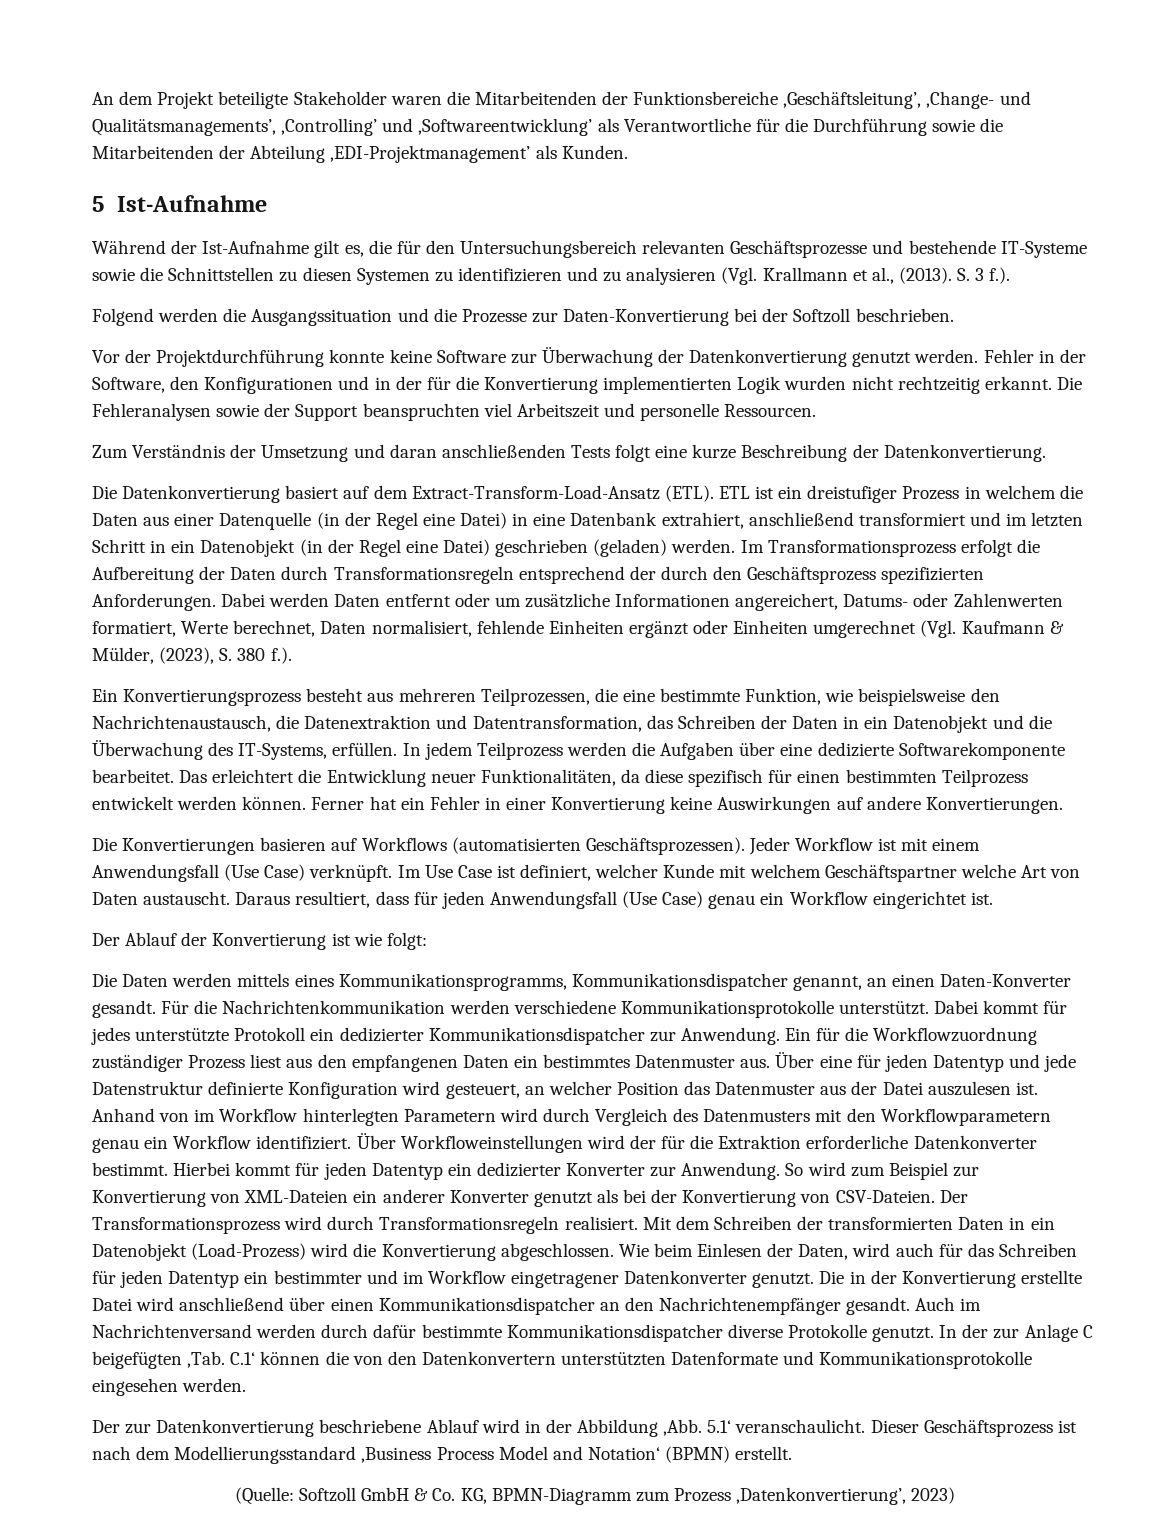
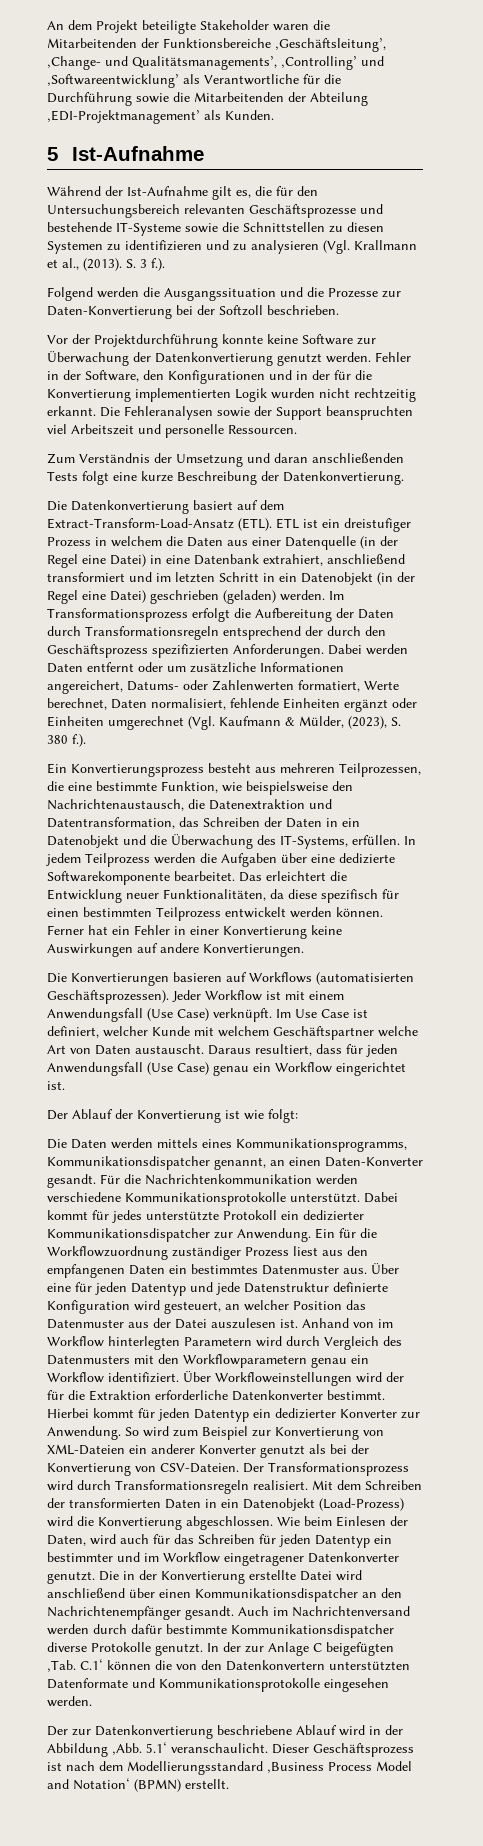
- (Quelle: Softzoll GmbH & Co. KG, BPMN-Diagramm zum Prozess ‚Datenkonvertierung’, 2023)

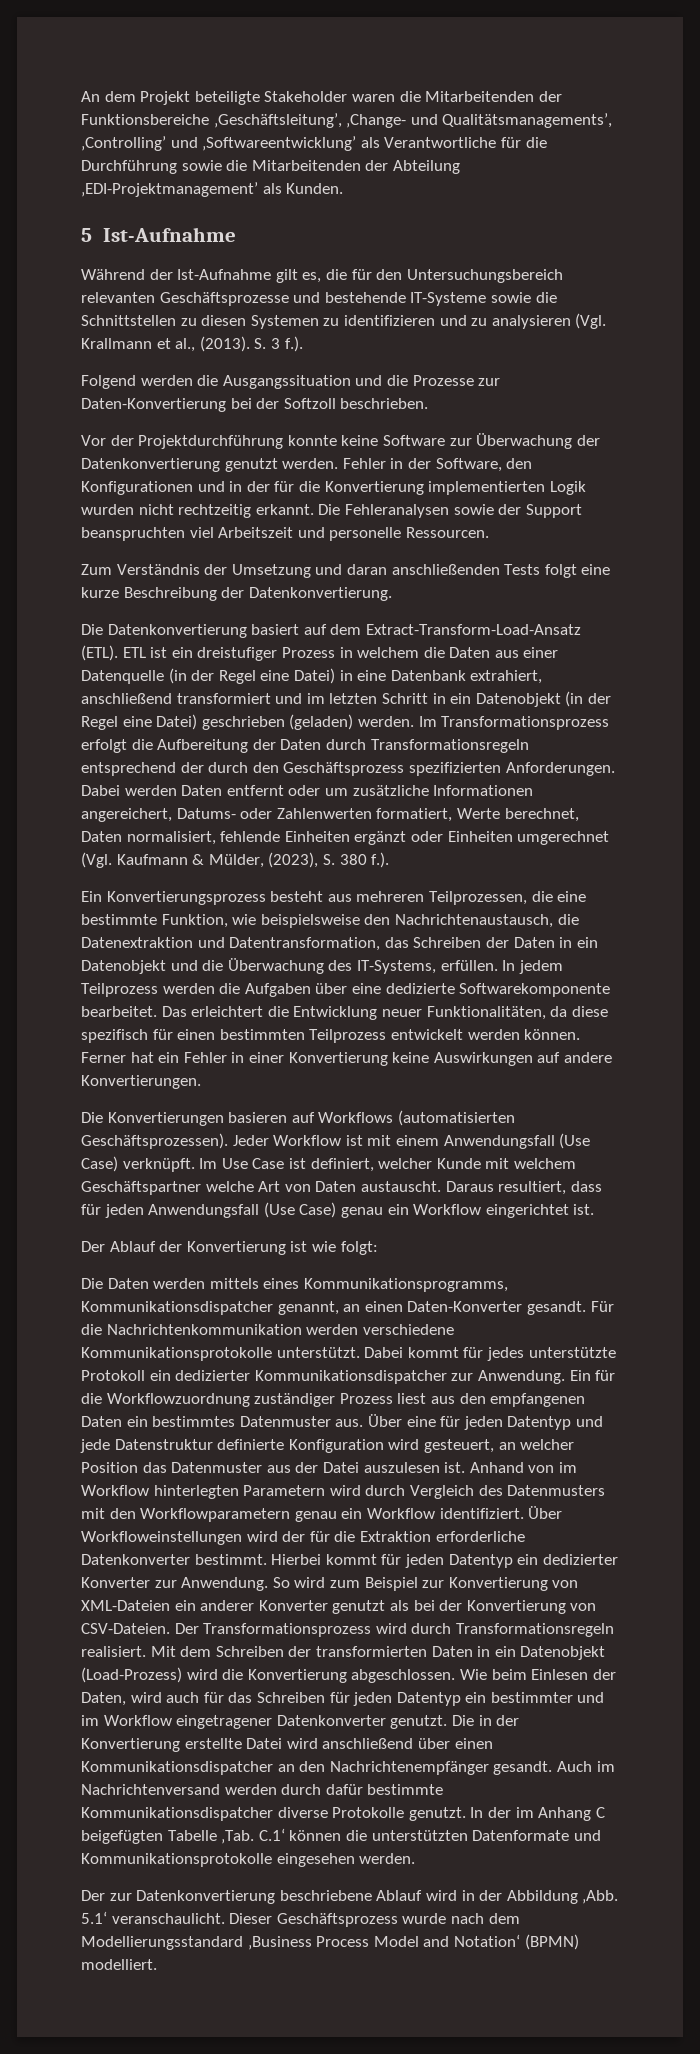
- In der zur Anlage C beigefügten ‚Tab.
+ In der im Anhang C beigefügten Tabelle ‚Tab.
- C.1‘ können die von den Datenkonvertern unterstützten Datenformate und Kommunikationsprotokolle eingesehen werden.
+ C.1‘ können die unterstützten Datenformate und Kommunikationsprotokolle eingesehen werden.
- Dieser Geschäftsprozess ist nach dem Modellierungsstandard ‚Business Process Model and Notation‘ (BPMN) erstellt.
+ Dieser Geschäftsprozess wurde nach dem Modellierungsstandard ‚Business Process Model and Notation‘ (BPMN) modelliert.

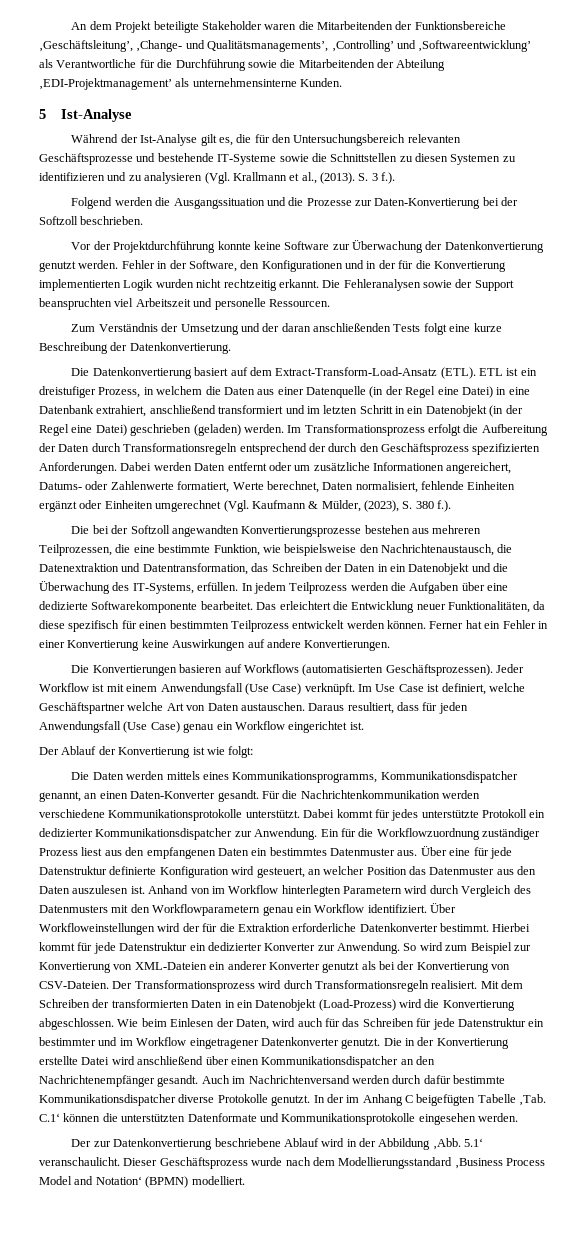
- An dem Projekt beteiligte Stakeholder waren die Mitarbeitenden der Funktionsbereiche ‚Geschäftsleitung’, ‚Change- und Qualitätsmanagements’, ‚Controlling’ und ‚Softwareentwicklung’ als Verantwortliche für die Durchführung sowie die Mitarbeitenden der Abteilung ‚EDI-Projektmanagement’ als Kunden.
+ An dem Projekt beteiligte Stakeholder waren die Mitarbeitenden der Funktionsbereiche ‚Geschäftsleitung’, ‚Change- und Qualitätsmanagements’, ‚Controlling’ und ‚Softwareentwicklung’ als Verantwortliche für die Durchführung sowie die Mitarbeitenden der Abteilung ‚EDI-Projektmanagement’ als unternehmensinterne Kunden.
- 5 Ist-Aufnahme
+ 5 Ist-Analyse
- Während der Ist-Aufnahme gilt es, die für den Untersuchungsbereich relevanten Geschäftsprozesse und bestehende IT-Systeme sowie die Schnittstellen zu diesen Systemen zu identifizieren und zu analysieren (Vgl. Krallmann et al., (2013).
+ Während der Ist-Analyse gilt es, die für den Untersuchungsbereich relevanten Geschäftsprozesse und bestehende IT-Systeme sowie die Schnittstellen zu diesen Systemen zu identifizieren und zu analysieren (Vgl. Krallmann et al., (2013).
- Zum Verständnis der Umsetzung und daran anschließenden Tests folgt eine kurze Beschreibung der Datenkonvertierung.
+ Zum Verständnis der Umsetzung und der daran anschließenden Tests folgt eine kurze Beschreibung der Datenkonvertierung.
- ETL ist ein dreistufiger Prozess in welchem die Daten aus einer Datenquelle (in der Regel eine Datei) in eine Datenbank extrahiert, anschließend transformiert und im letzten Schritt in ein Datenobjekt (in der Regel eine Datei) geschrieben (geladen) werden.
+ ETL ist ein dreistufiger Prozess, in welchem die Daten aus einer Datenquelle (in der Regel eine Datei) in eine Datenbank extrahiert, anschließend transformiert und im letzten Schritt in ein Datenobjekt (in der Regel eine Datei) geschrieben (geladen) werden.
- Dabei werden Daten entfernt oder um zusätzliche Informationen angereichert, Datums- oder Zahlenwerten formatiert, Werte berechnet, Daten normalisiert, fehlende Einheiten ergänzt oder Einheiten umgerechnet (Vgl. Kaufmann & Mülder, (2023), S. 380 f.).
+ Dabei werden Daten entfernt oder um zusätzliche Informationen angereichert, Datums- oder Zahlenwerte formatiert, Werte berechnet, Daten normalisiert, fehlende Einheiten ergänzt oder Einheiten umgerechnet (Vgl. Kaufmann & Mülder, (2023), S. 380 f.).
- Ein Konvertierungsprozess besteht aus mehreren Teilprozessen, die eine bestimmte Funktion, wie beispielsweise den Nachrichtenaustausch, die Datenextraktion und Datentransformation, das Schreiben der Daten in ein Datenobjekt und die Überwachung des IT-Systems, erfüllen.
+ Die bei der Softzoll angewandten Konvertierungsprozesse bestehen aus mehreren Teilprozessen, die eine bestimmte Funktion, wie beispielsweise den Nachrichtenaustausch, die Datenextraktion und Datentransformation, das Schreiben der Daten in ein Datenobjekt und die Überwachung des IT-Systems, erfüllen.
- Im Use Case ist definiert, welcher Kunde mit welchem Geschäftspartner welche Art von Daten austauscht.
+ Im Use Case ist definiert, welche Geschäftspartner welche Art von Daten austauschen.
- Über eine für jeden Datentyp und jede Datenstruktur definierte Konfiguration wird gesteuert, an welcher Position das Datenmuster aus der Datei auszulesen ist.
+ Über eine für jede Datenstruktur definierte Konfiguration wird gesteuert, an welcher Position das Datenmuster aus den Daten auszulesen ist.
- Hierbei kommt für jeden Datentyp ein dedizierter Konverter zur Anwendung.
+ Hierbei kommt für jede Datenstruktur ein dedizierter Konverter zur Anwendung.
- Wie beim Einlesen der Daten, wird auch für das Schreiben für jeden Datentyp ein bestimmter und im Workflow eingetragener Datenkonverter genutzt.
+ Wie beim Einlesen der Daten, wird auch für das Schreiben für jede Datenstruktur ein bestimmter und im Workflow eingetragener Datenkonverter genutzt.

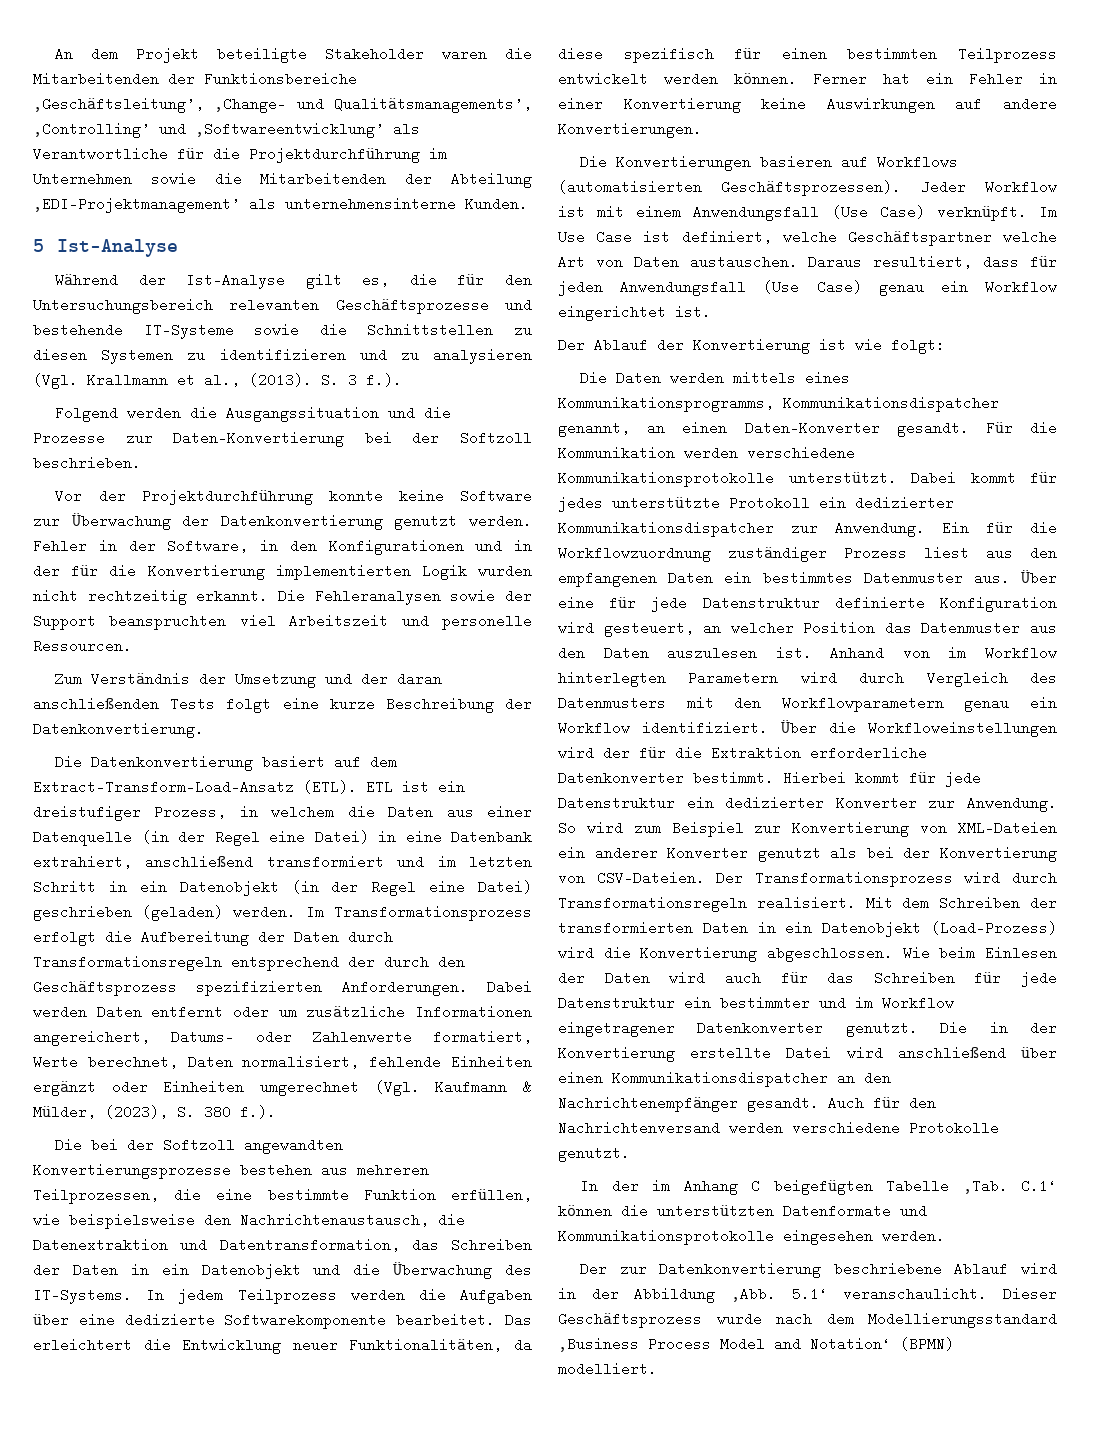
- An dem Projekt beteiligte Stakeholder waren die Mitarbeitenden der Funktionsbereiche ‚Geschäftsleitung’, ‚Change- und Qualitätsmanagements’, ‚Controlling’ und ‚Softwareentwicklung’ als Verantwortliche für die Durchführung sowie die Mitarbeitenden der Abteilung ‚EDI-Projektmanagement’ als unternehmensinterne Kunden.
+ An dem Projekt beteiligte Stakeholder waren die Mitarbeitenden der Funktionsbereiche ‚Geschäftsleitung’, ‚Change- und Qualitätsmanagements’, ‚Controlling’ und ‚Softwareentwicklung’ als Verantwortliche für die Projektdurchführung im Unternehmen sowie die Mitarbeitenden der Abteilung ‚EDI-Projektmanagement’ als unternehmensinterne Kunden.
- Fehler in der Software, den Konfigurationen und in der für die Konvertierung implementierten Logik wurden nicht rechtzeitig erkannt.
+ Fehler in der Software, in den Konfigurationen und in der für die Konvertierung implementierten Logik wurden nicht rechtzeitig erkannt.
- Die bei der Softzoll angewandten Konvertierungsprozesse bestehen aus mehreren Teilprozessen, die eine bestimmte Funktion, wie beispielsweise den Nachrichtenaustausch, die Datenextraktion und Datentransformation, das Schreiben der Daten in ein Datenobjekt und die Überwachung des IT-Systems, erfüllen.
+ Die bei der Softzoll angewandten Konvertierungsprozesse bestehen aus mehreren Teilprozessen, die eine bestimmte Funktion erfüllen, wie beispielsweise den Nachrichtenaustausch, die Datenextraktion und Datentransformation, das Schreiben der Daten in ein Datenobjekt und die Überwachung des IT-Systems.
- Für die Nachrichtenkommunikation werden verschiedene Kommunikationsprotokolle unterstützt.
+ Für die Kommunikation werden verschiedene Kommunikationsprotokolle unterstützt.
- Über Workfloweinstellungen wird der für die Extraktion erforderliche Datenkonverter bestimmt.
+ Über die Workfloweinstellungen wird der für die Extraktion erforderliche Datenkonverter bestimmt.
- Wie beim Einlesen der Daten, wird auch für das Schreiben für jede Datenstruktur ein bestimmter und im Workflow eingetragener Datenkonverter genutzt.
+ Wie beim Einlesen der Daten wird auch für das Schreiben für jede Datenstruktur ein bestimmter und im Workflow eingetragener Datenkonverter genutzt.
- Auch im Nachrichtenversand werden durch dafür bestimmte Kommunikationsdispatcher diverse Protokolle genutzt. In der im Anhang C beigefügten Tabelle ‚Tab.
+ Auch für den Nachrichtenversand werden verschiedene Protokolle genutzt.
+ In der im Anhang C beigefügten Tabelle ‚Tab.

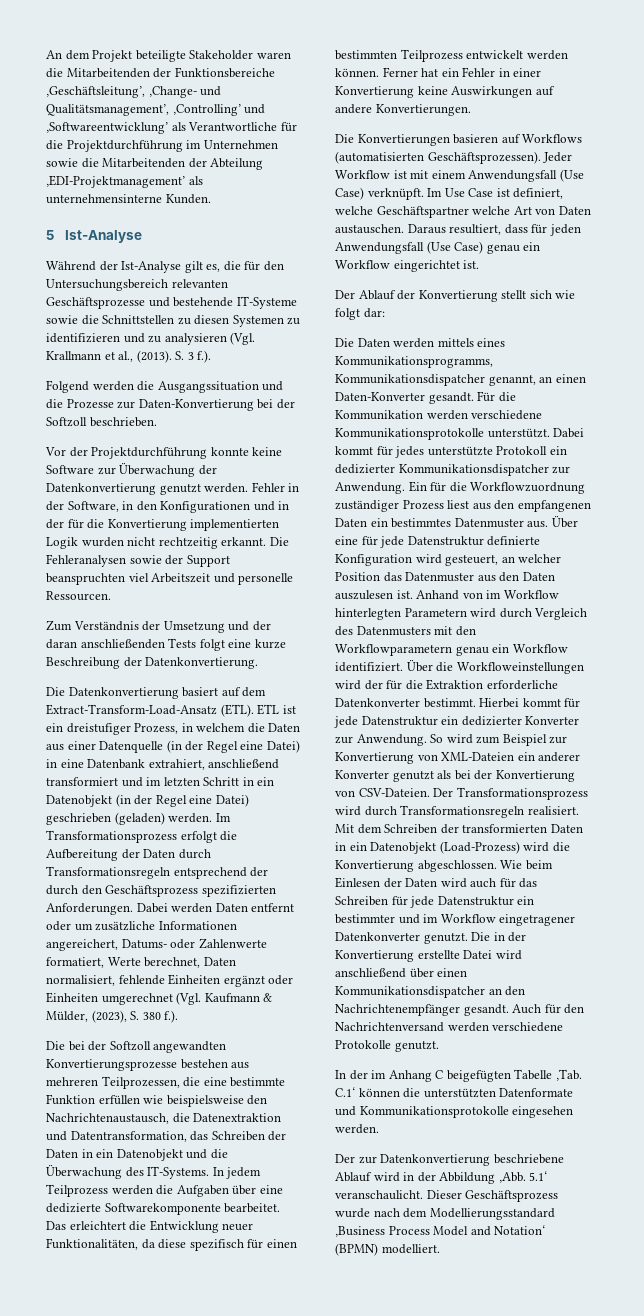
- An dem Projekt beteiligte Stakeholder waren die Mitarbeitenden der Funktionsbereiche ‚Geschäftsleitung’, ‚Change- und Qualitätsmanagements’, ‚Controlling’ und ‚Softwareentwicklung’ als Verantwortliche für die Projektdurchführung im Unternehmen sowie die Mitarbeitenden der Abteilung ‚EDI-Projektmanagement’ als unternehmensinterne Kunden.
+ An dem Projekt beteiligte Stakeholder waren die Mitarbeitenden der Funktionsbereiche ‚Geschäftsleitung’, ‚Change- und Qualitätsmanagement’, ‚Controlling’ und ‚Softwareentwicklung’ als Verantwortliche für die Projektdurchführung im Unternehmen sowie die Mitarbeitenden der Abteilung ‚EDI-Projektmanagement’ als unternehmensinterne Kunden.
- Die bei der Softzoll angewandten Konvertierungsprozesse bestehen aus mehreren Teilprozessen, die eine bestimmte Funktion erfüllen, wie beispielsweise den Nachrichtenaustausch, die Datenextraktion und Datentransformation, das Schreiben der Daten in ein Datenobjekt und die Überwachung des IT-Systems.
+ Die bei der Softzoll angewandten Konvertierungsprozesse bestehen aus mehreren Teilprozessen, die eine bestimmte Funktion erfüllen wie beispielsweise den Nachrichtenaustausch, die Datenextraktion und Datentransformation, das Schreiben der Daten in ein Datenobjekt und die Überwachung des IT-Systems.
- Der Ablauf der Konvertierung ist wie folgt:
+ Der Ablauf der Konvertierung stellt sich wie folgt dar:

